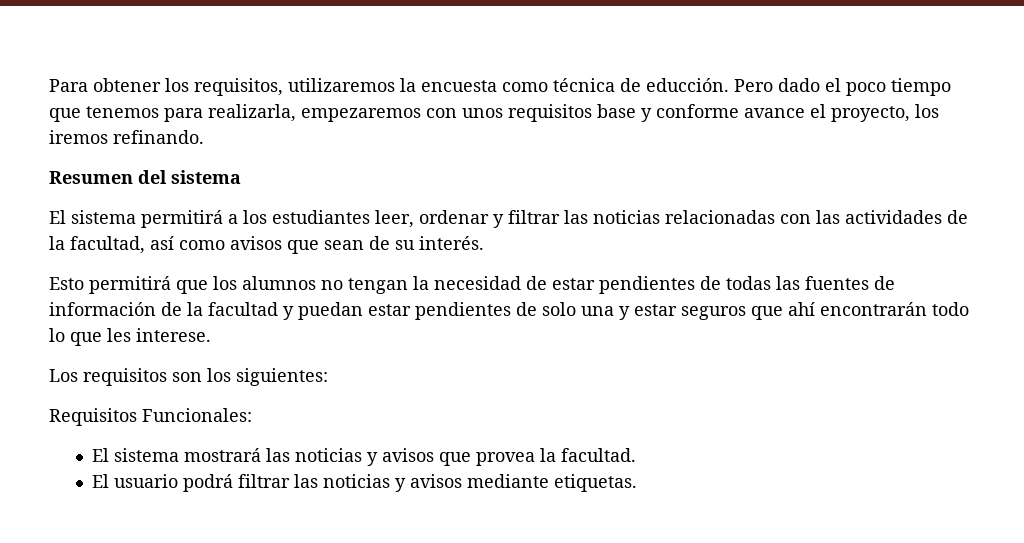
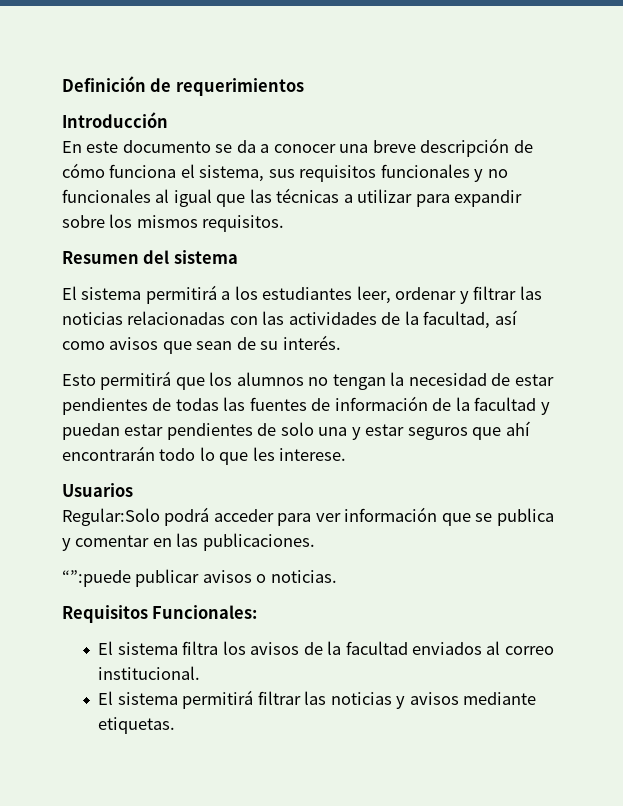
- Para obtener los requisitos, utilizaremos la encuesta como técnica de educción. Pero dado el poco tiempo que tenemos para realizarla, empezaremos con unos requisitos base y conforme avance el proyecto, los iremos refinando.
+ Definición de requerimientos
+ Introducción
+ En este documento se da a conocer una breve descripción de cómo funciona el sistema, sus requisitos funcionales y no funcionales al igual que las técnicas a utilizar para expandir sobre los mismos requisitos.
- Los requisitos son los siguientes:
+ Usuarios
+ Regular:Solo podrá acceder para ver información que se publica y comentar en las publicaciones.
+ “”:puede publicar avisos o noticias.
  Requisitos Funcionales:
- El sistema mostrará las noticias y avisos que provea la facultad.
- El usuario podrá filtrar las noticias y avisos mediante etiquetas.
+ El sistema filtra los avisos de la facultad enviados al correo institucional.
+ El sistema permitirá filtrar las noticias y avisos mediante etiquetas.

